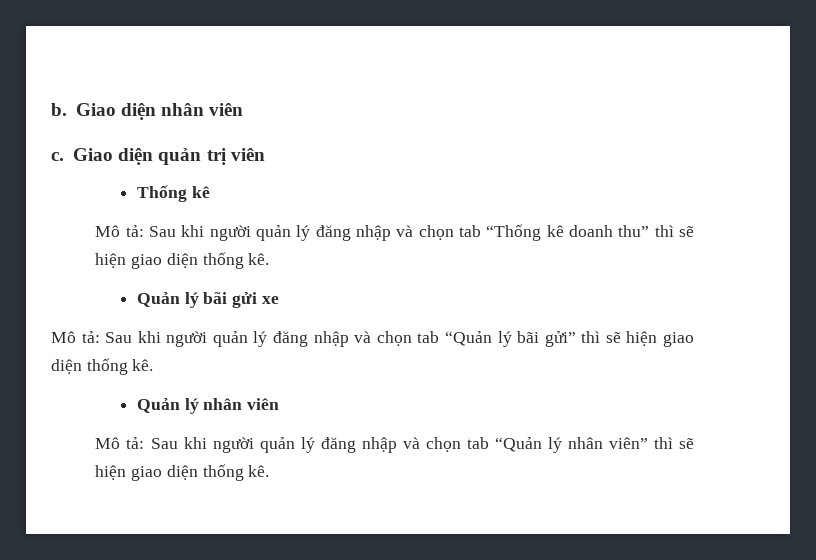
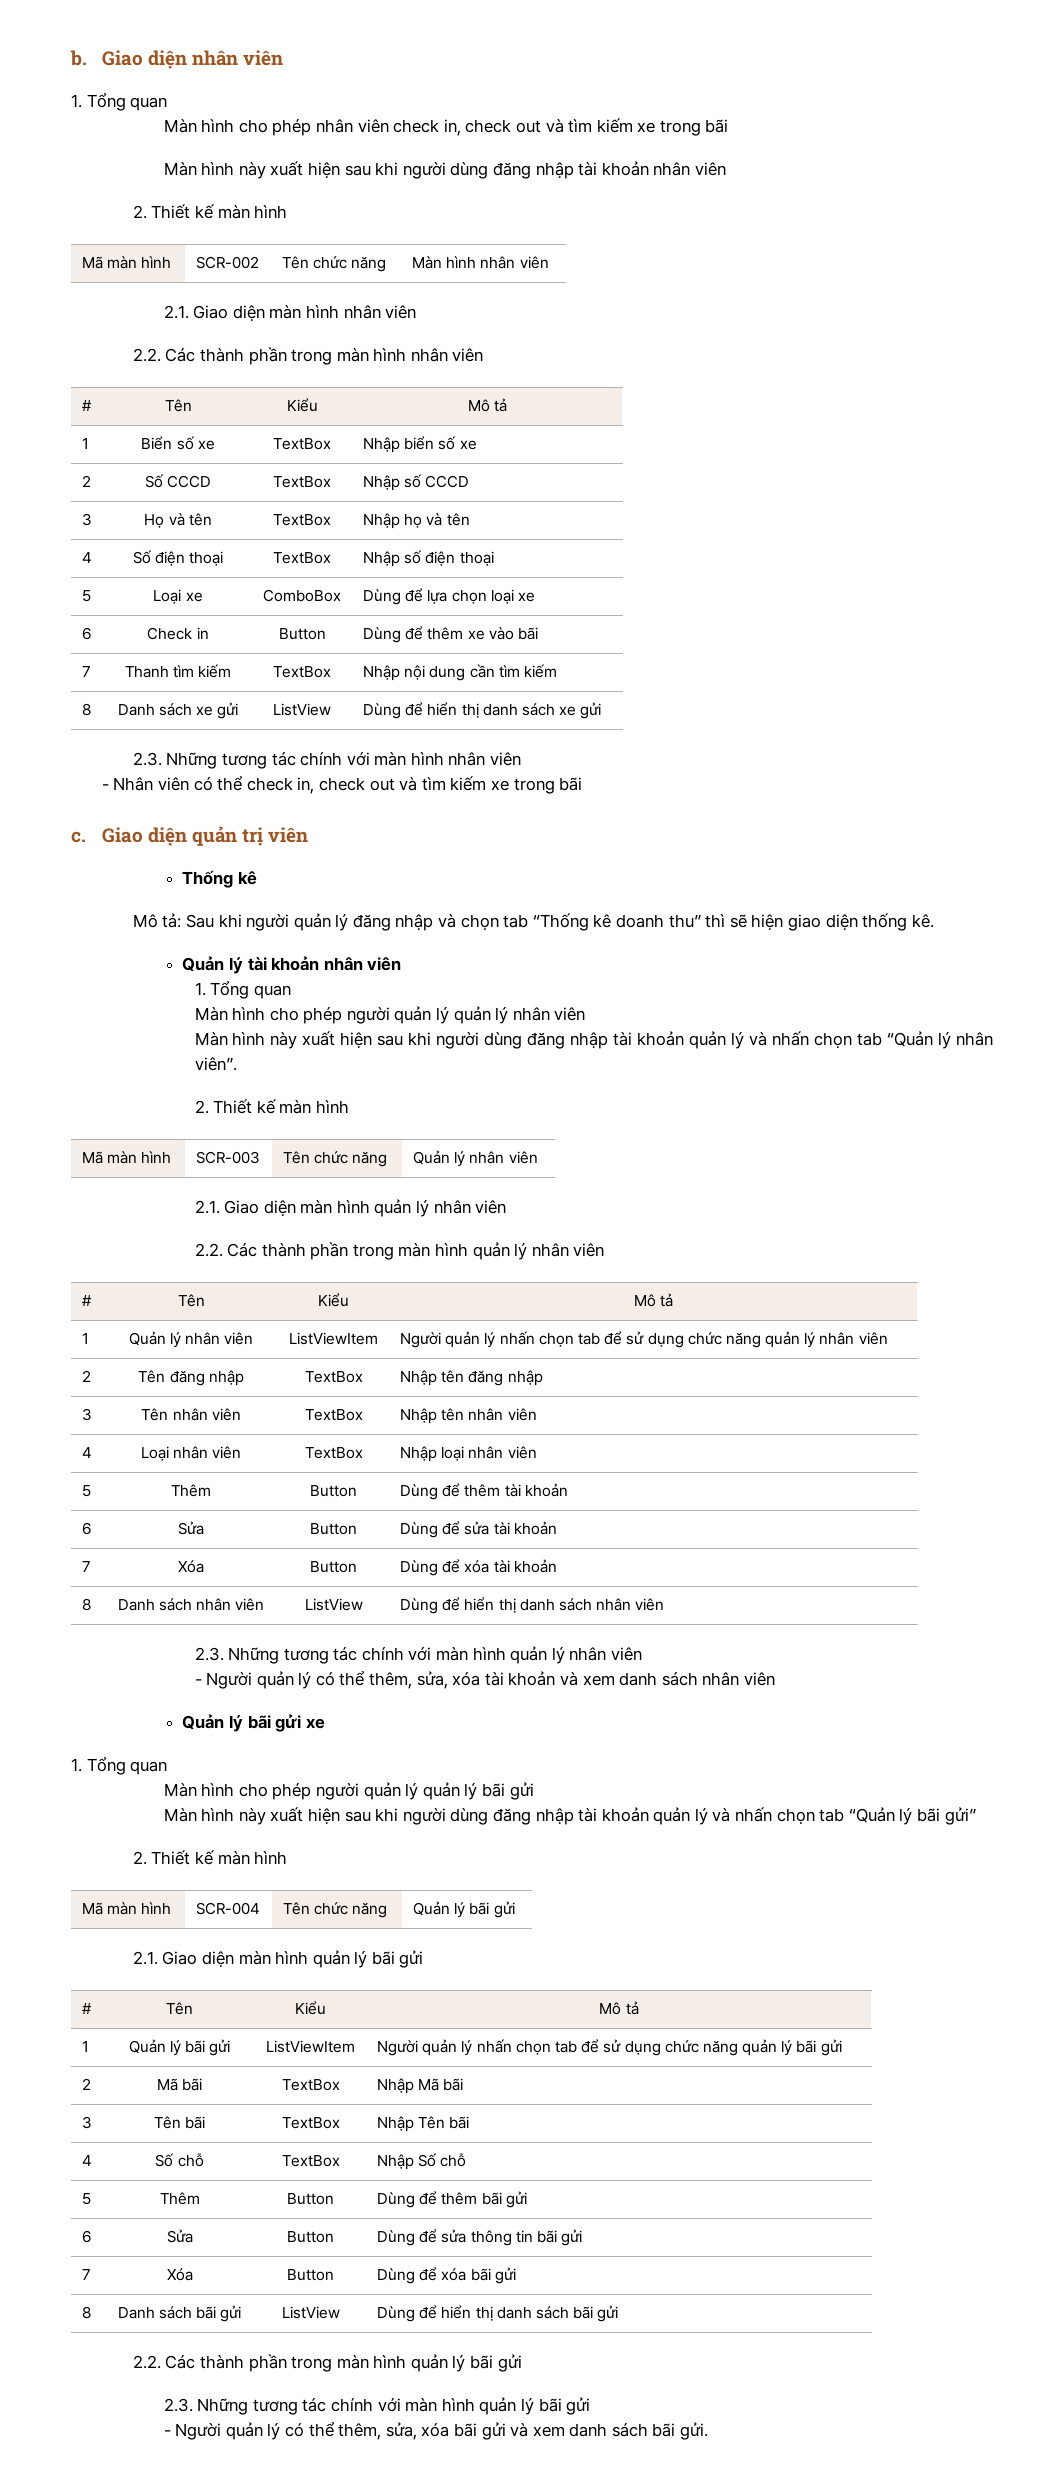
  Giao diện nhân viên
+ 1. Tổng quan
+ Màn hình cho phép nhân viên check in, check out và tìm kiếm xe trong bãi
+ Màn hình này xuất hiện sau khi người dùng đăng nhập tài khoản nhân viên
+ 2. Thiết kế màn hình
+ Mã màn hình | SCR-002 | Tên chức năng | Màn hình nhân viên
+ 2.1. Giao diện màn hình nhân viên
+ 2.2. Các thành phần trong màn hình nhân viên
+ # | Tên | Kiểu | Mô tả
+ 1 | Biển số xe | TextBox | Nhập biển số xe
+ 2 | Số CCCD | TextBox | Nhập số CCCD
+ 3 | Họ và tên | TextBox | Nhập họ và tên
+ 4 | Số điện thoại | TextBox | Nhập số điện thoại
+ 5 | Loại xe | ComboBox | Dùng để lựa chọn loại xe
+ 6 | Check in | Button | Dùng để thêm xe vào bãi
+ 7 | Thanh tìm kiếm | TextBox | Nhập nội dung cần tìm kiếm
+ 8 | Danh sách xe gửi | ListView | Dùng để hiển thị danh sách xe gửi
+ 2.3. Những tương tác chính với màn hình nhân viên
+ - Nhân viên có thể check in, check out và tìm kiếm xe trong bãi
+ Quản lý tài khoản nhân viên
+ 1. Tổng quan
+ Màn hình cho phép người quản lý quản lý nhân viên
+ Màn hình này xuất hiện sau khi người dùng đăng nhập tài khoản quản lý và nhấn chọn tab “Quản lý nhân viên”.
+ 2. Thiết kế màn hình
+ Mã màn hình | SCR-003 | Tên chức năng | Quản lý nhân viên
+ 2.1. Giao diện màn hình quản lý nhân viên
+ 2.2. Các thành phần trong màn hình quản lý nhân viên
+ # | Tên | Kiểu | Mô tả
+ 1 | Quản lý nhân viên | ListViewItem | Người quản lý nhấn chọn tab để sử dụng chức năng quản lý nhân viên
+ 2 | Tên đăng nhập | TextBox | Nhập tên đăng nhập
+ 3 | Tên nhân viên | TextBox | Nhập tên nhân viên
+ 4 | Loại nhân viên | TextBox | Nhập loại nhân viên
+ 5 | Thêm | Button | Dùng để thêm tài khoản
+ 6 | Sửa | Button | Dùng để sửa tài khoản
+ 7 | Xóa | Button | Dùng để xóa tài khoản
+ 8 | Danh sách nhân viên | ListView | Dùng để hiển thị danh sách nhân viên
+ 2.3. Những tương tác chính với màn hình quản lý nhân viên
+ - Người quản lý có thể thêm, sửa, xóa tài khoản và xem danh sách nhân viên
  Quản lý bãi gửi xe
- Mô tả: Sau khi người quản lý đăng nhập và chọn tab “Quản lý bãi gửi” thì sẽ hiện giao diện thống kê.
- Quản lý nhân viên
- Mô tả: Sau khi người quản lý đăng nhập và chọn tab “Quản lý nhân viên” thì sẽ hiện giao diện thống kê.
+ 1. Tổng quan
+ Màn hình cho phép người quản lý quản lý bãi gửi
+ Màn hình này xuất hiện sau khi người dùng đăng nhập tài khoản quản lý và nhấn chọn tab “Quản lý bãi gửi”
+ 2. Thiết kế màn hình
+ Mã màn hình | SCR-004 | Tên chức năng | Quản lý bãi gửi
+ 2.1. Giao diện màn hình quản lý bãi gửi
+ # | Tên | Kiểu | Mô tả
+ 1 | Quản lý bãi gửi | ListViewItem | Người quản lý nhấn chọn tab để sử dụng chức năng quản lý bãi gửi
+ 2 | Mã bãi | TextBox | Nhập Mã bãi
+ 3 | Tên bãi | TextBox | Nhập Tên bãi
+ 4 | Số chỗ | TextBox | Nhập Số chỗ
+ 5 | Thêm | Button | Dùng để thêm bãi gửi
+ 6 | Sửa | Button | Dùng để sửa thông tin bãi gửi
+ 7 | Xóa | Button | Dùng để xóa bãi gửi
+ 8 | Danh sách bãi gửi | ListView | Dùng để hiển thị danh sách bãi gửi
+ 2.2. Các thành phần trong màn hình quản lý bãi gửi
+ 2.3. Những tương tác chính với màn hình quản lý bãi gửi
+ - Người quản lý có thể thêm, sửa, xóa bãi gửi và xem danh sách bãi gửi.

